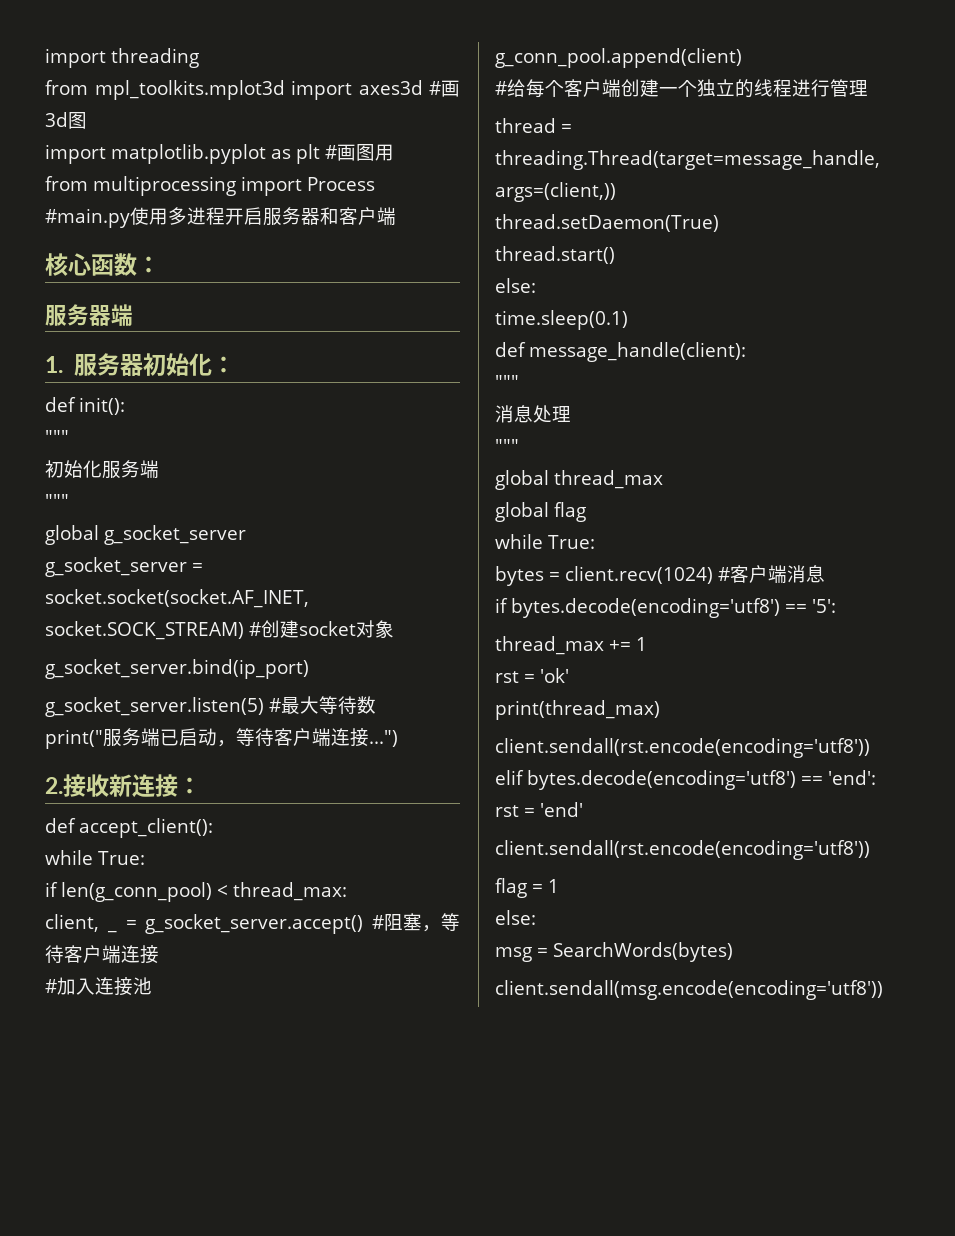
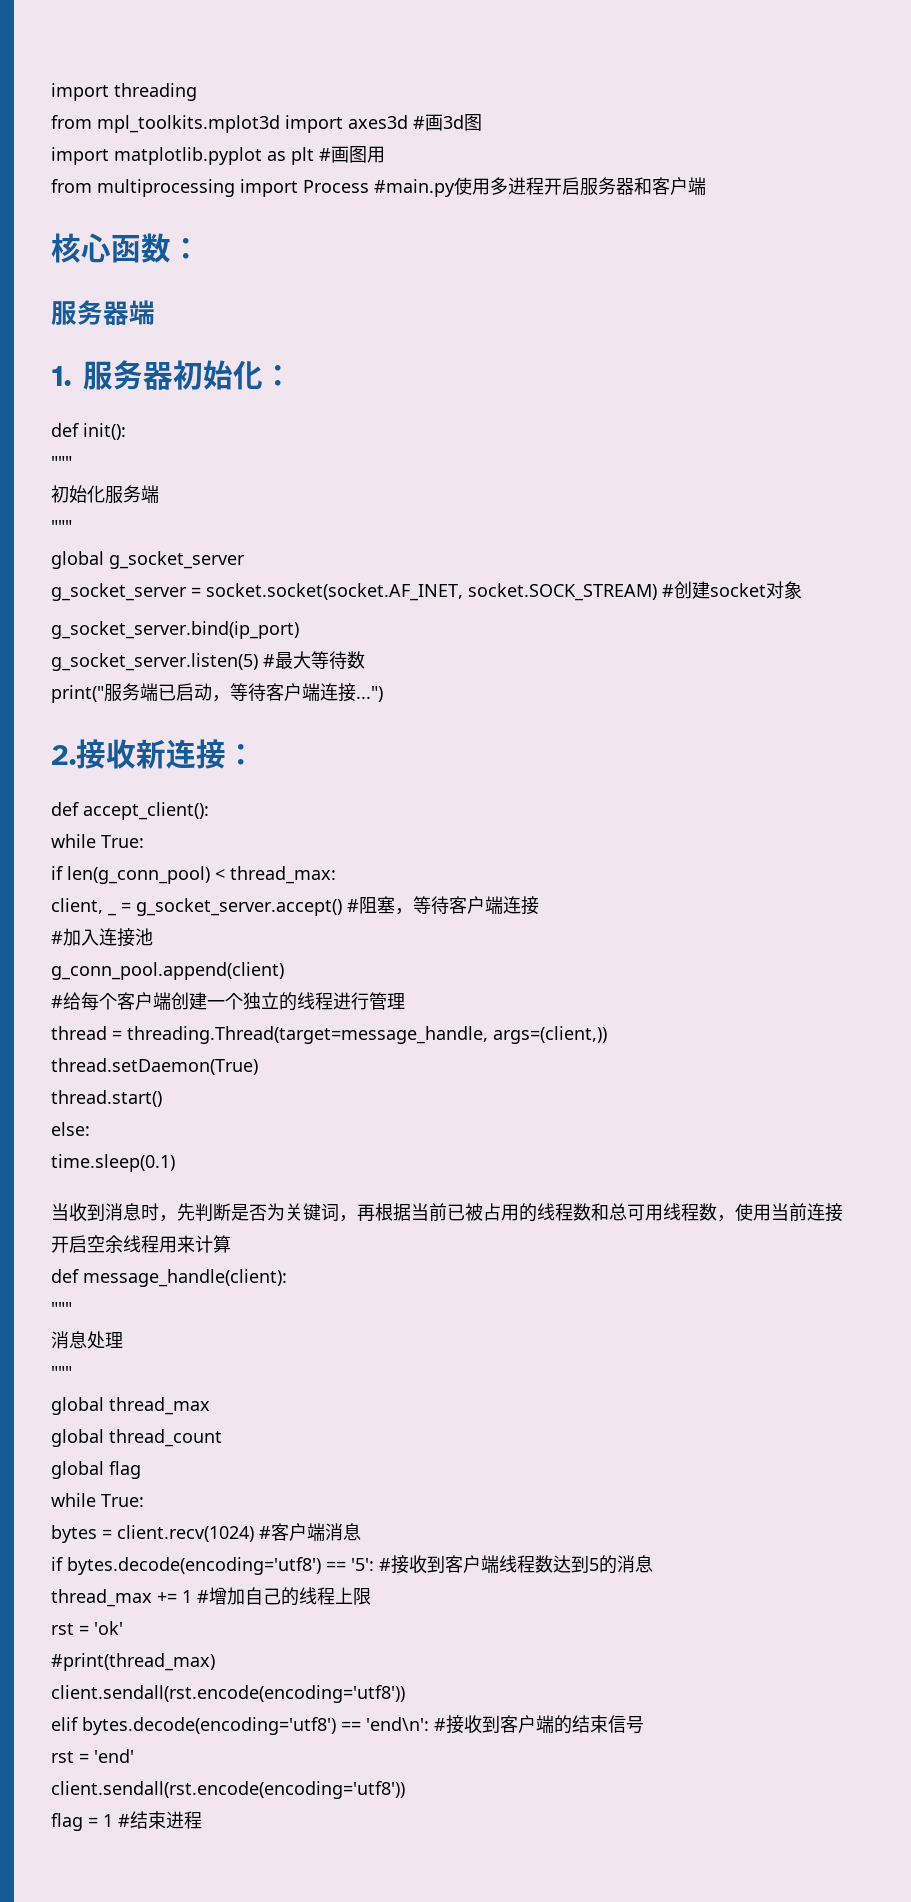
+ 当收到消息时，先判断是否为关键词，再根据当前已被占用的线程数和总可用线程数，使用当前连接开启空余线程用来计算
+ global thread_count
- if bytes.decode(encoding='utf8') == '5':
- thread_max += 1
+ if bytes.decode(encoding='utf8') == '5': #接收到客户端线程数达到5的消息
+ thread_max += 1 #增加自己的线程上限
- print(thread_max)
+ #print(thread_max)
- elif bytes.decode(encoding='utf8') == 'end':
+ elif bytes.decode(encoding='utf8') == 'end\n': #接收到客户端的结束信号
- flag = 1
- else:
- msg = SearchWords(bytes)
- client.sendall(msg.encode(encoding='utf8'))
+ flag = 1 #结束进程

